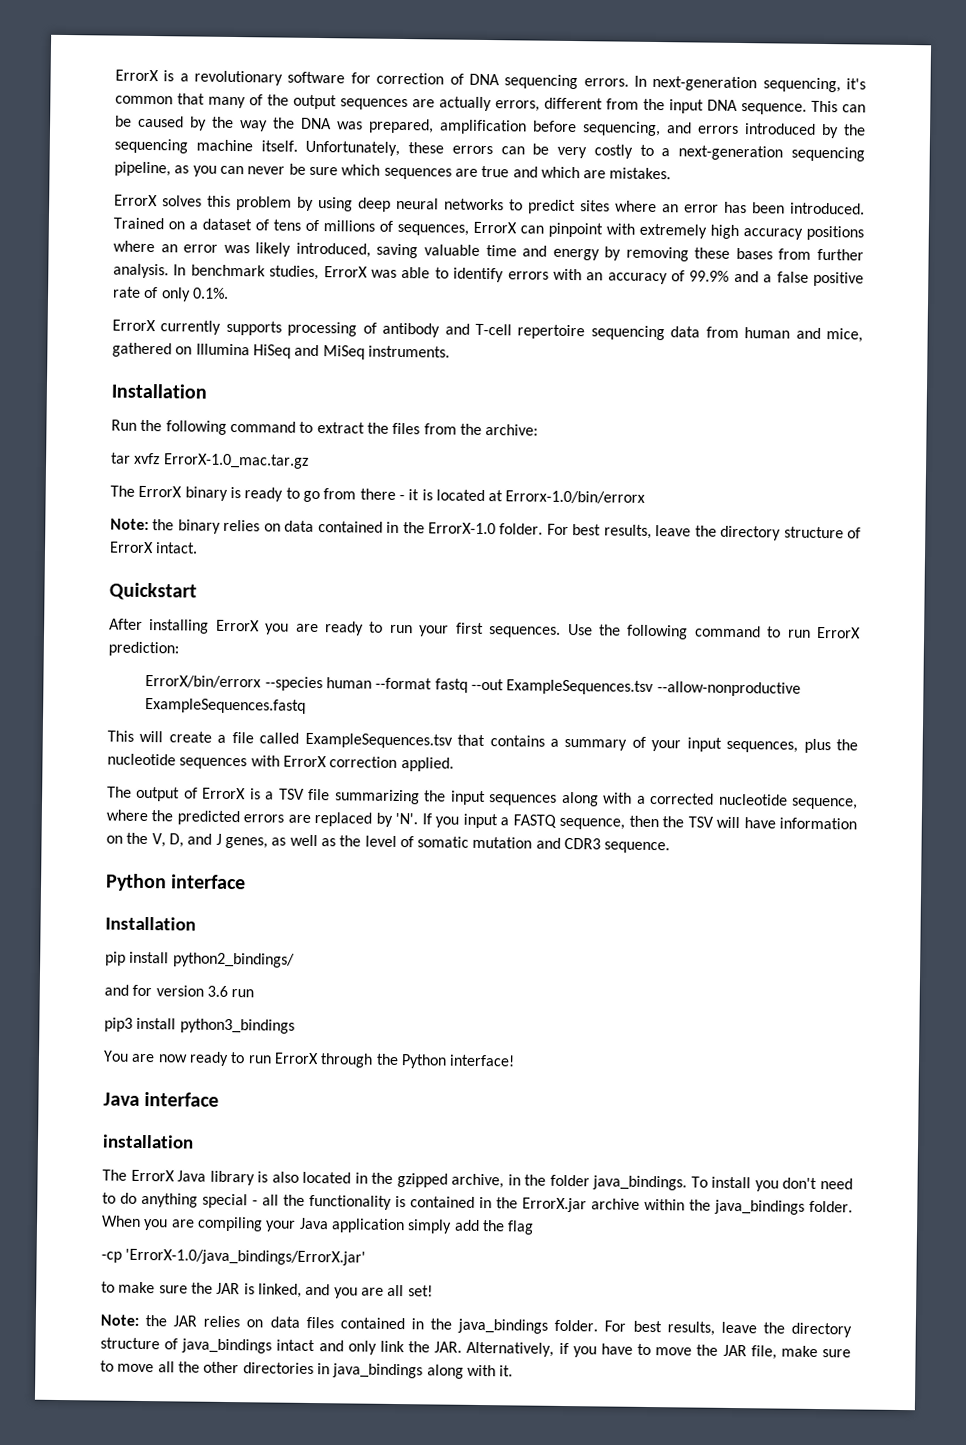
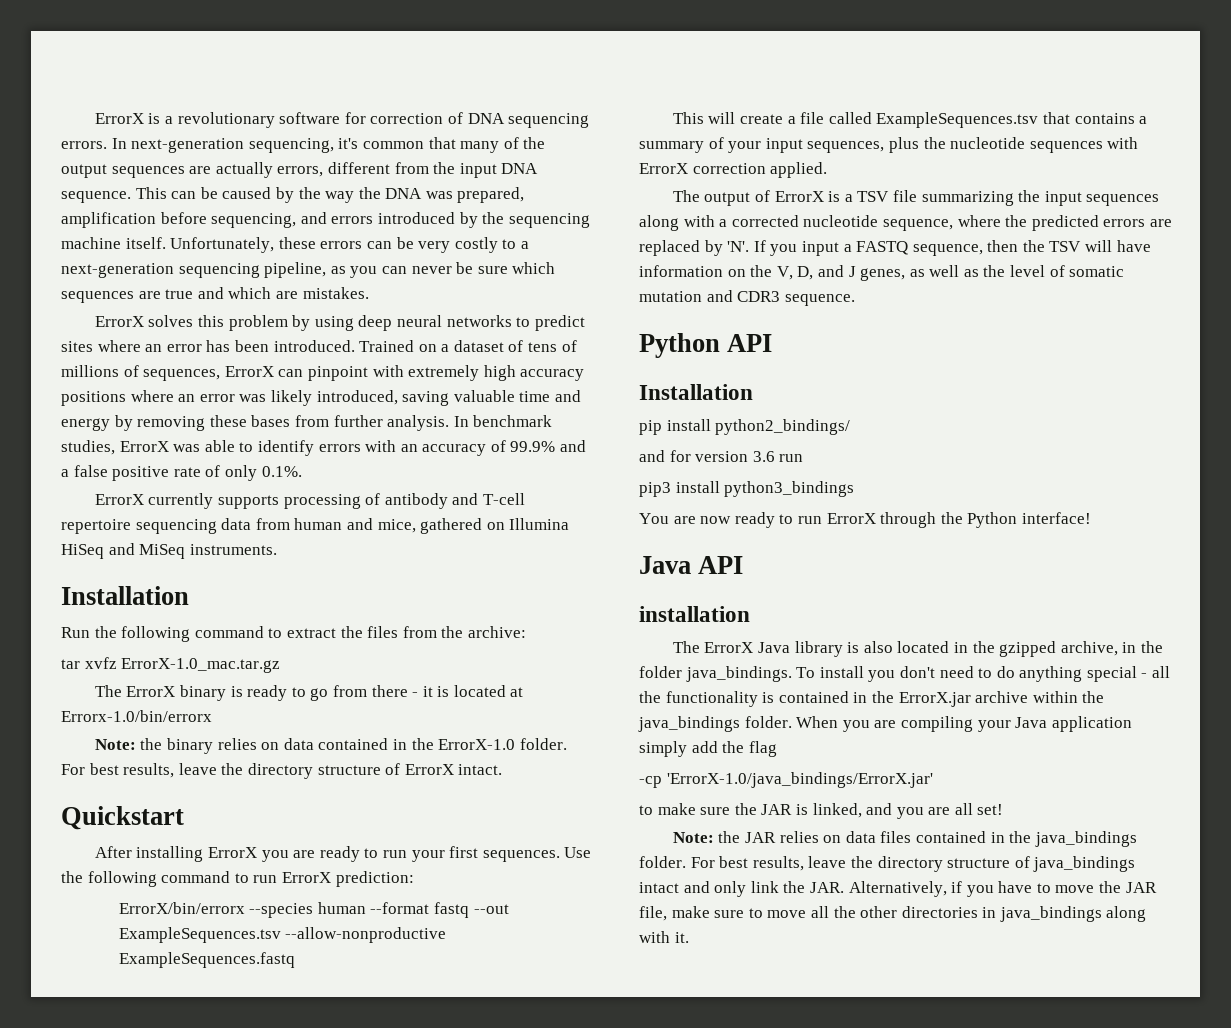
- Python interface
+ Python API
- Java interface
+ Java API

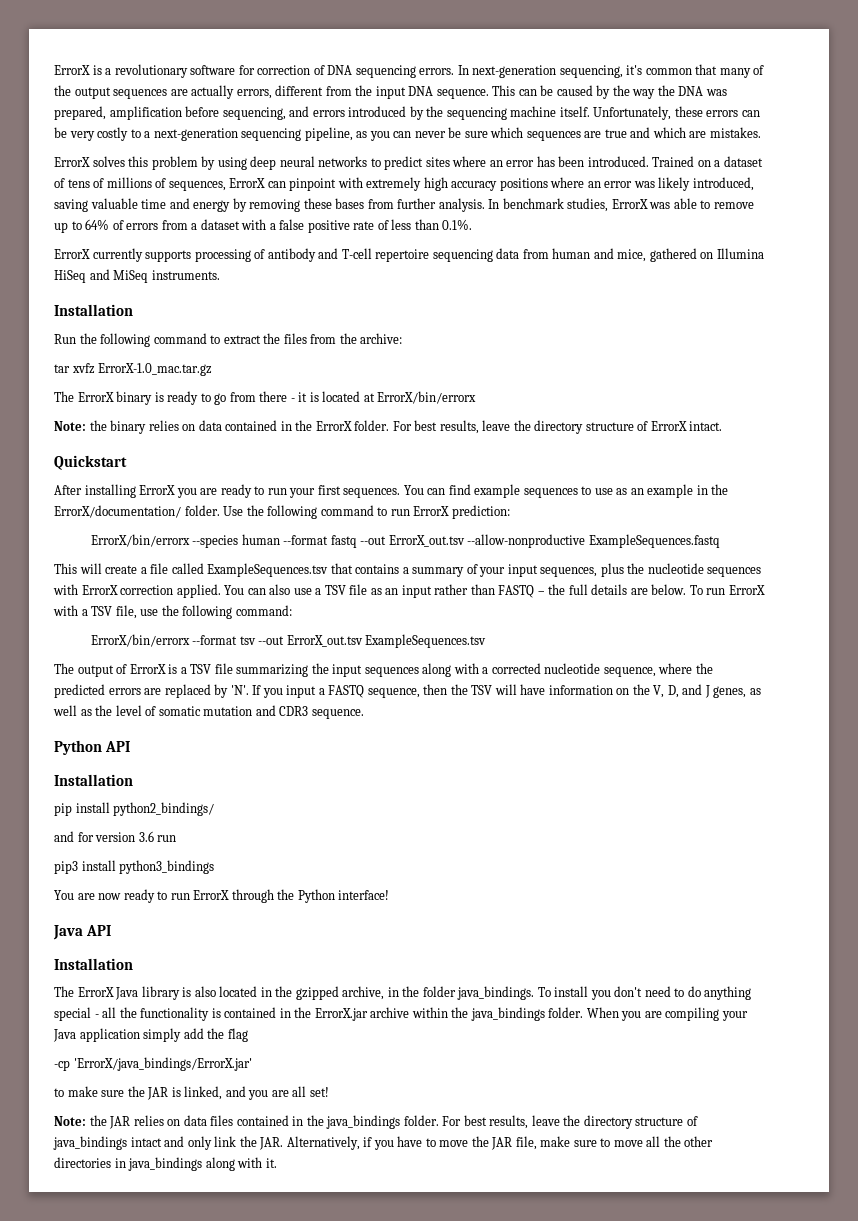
- In benchmark studies, ErrorX was able to identify errors with an accuracy of 99.9% and a false positive rate of only 0.1%.
+ In benchmark studies, ErrorX was able to remove up to 64% of errors from a dataset with a false positive rate of less than 0.1%.
- The ErrorX binary is ready to go from there - it is located at Errorx-1.0/bin/errorx
+ The ErrorX binary is ready to go from there - it is located at ErrorX/bin/errorx
- Note: the binary relies on data contained in the ErrorX-1.0 folder.
+ Note: the binary relies on data contained in the ErrorX folder.
+ You can find example sequences to use as an example in the ErrorX/documentation/ folder.
- ErrorX/bin/errorx --species human --format fastq --out ExampleSequences.tsv --allow-nonproductive ExampleSequences.fastq
+ ErrorX/bin/errorx --species human --format fastq --out ErrorX_out.tsv --allow-nonproductive ExampleSequences.fastq
+ You can also use a TSV file as an input rather than FASTQ – the full details are below. To run ErrorX with a TSV file, use the following command:
+ ErrorX/bin/errorx --format tsv --out ErrorX_out.tsv ExampleSequences.tsv
  Java API
- installation
+ Installation
- -cp 'ErrorX-1.0/java_bindings/ErrorX.jar'
+ -cp 'ErrorX/java_bindings/ErrorX.jar'

